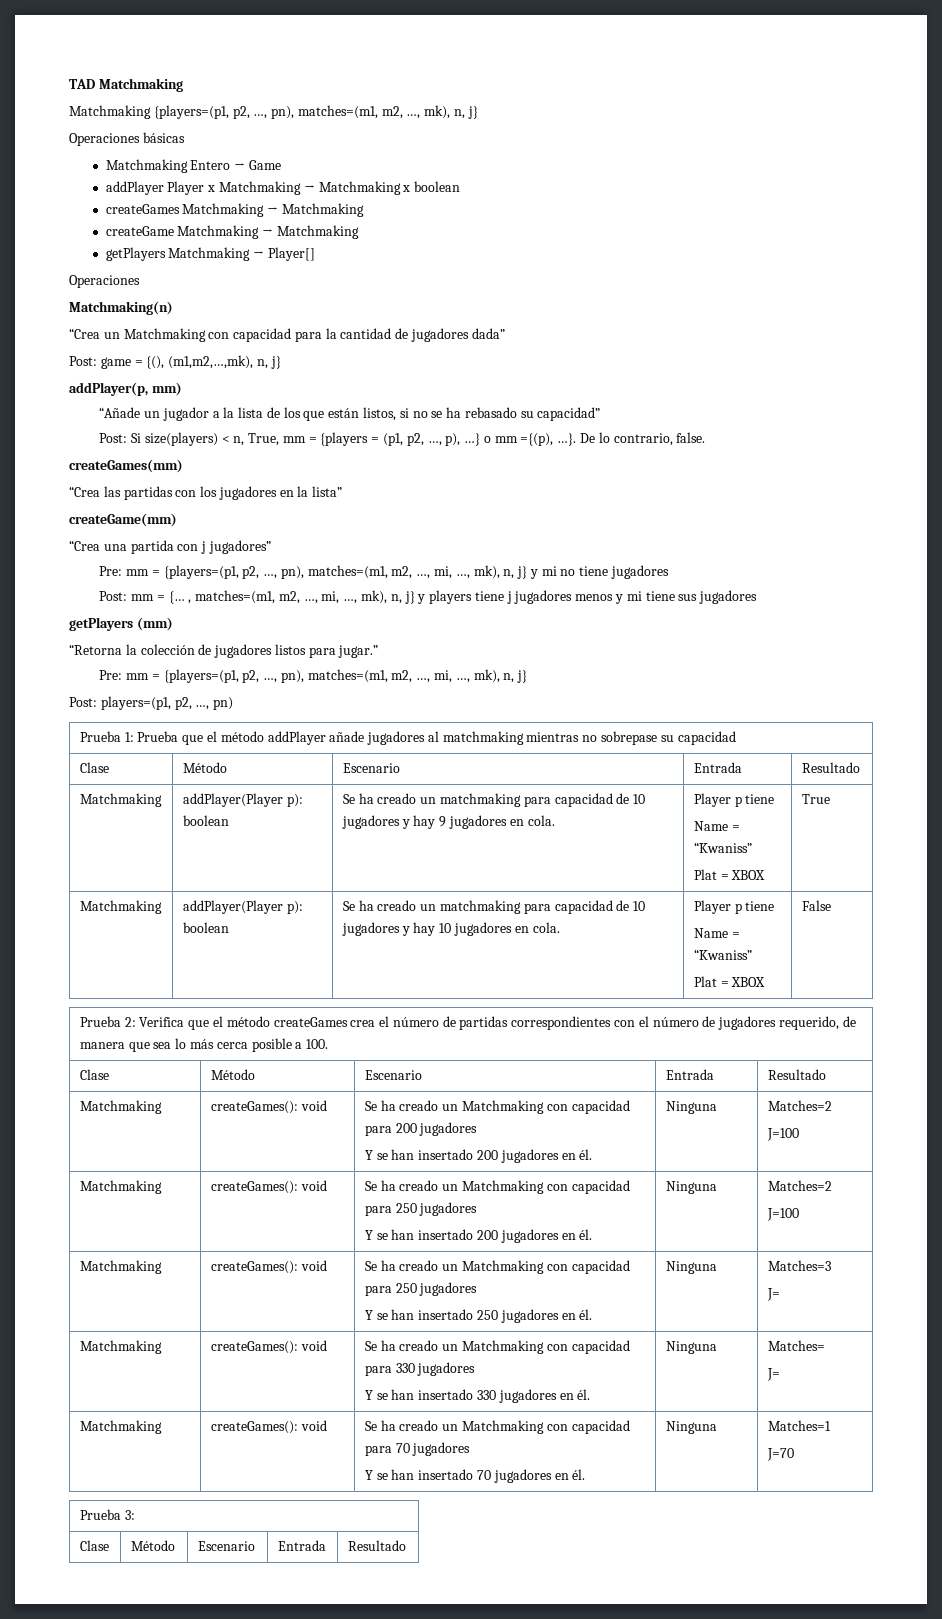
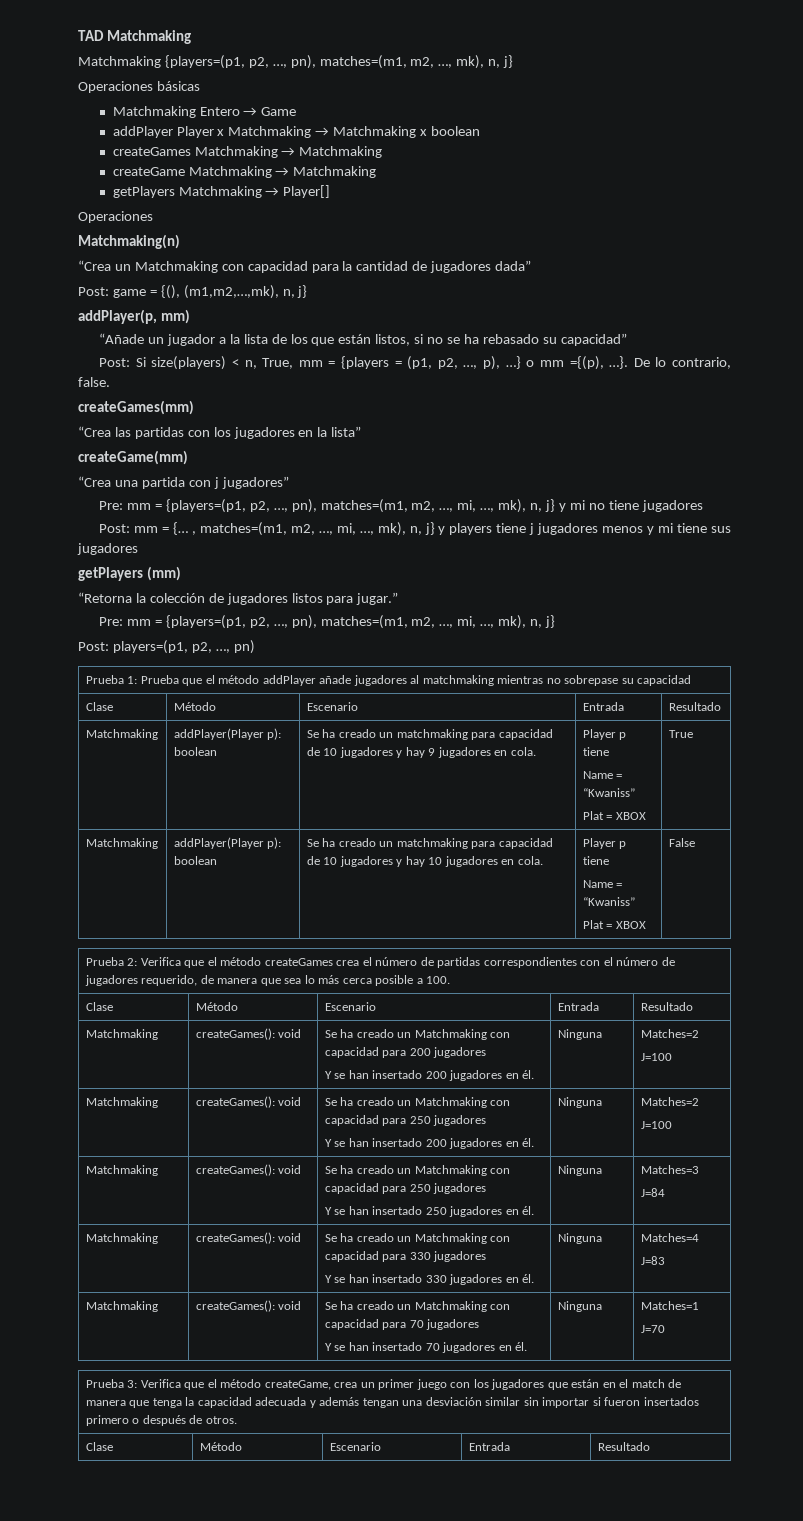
  Matchmaking | createGames(): void | Se ha creado un Matchmaking con capacidad para 200 jugadores
  Y se han insertado 200 jugadores en él. | Ninguna | Matches=2
  J=100
  Matchmaking | createGames(): void | Se ha creado un Matchmaking con capacidad para 250 jugadores
  Y se han insertado 200 jugadores en él. | Ninguna | Matches=2
  J=100
  Matchmaking | createGames(): void | Se ha creado un Matchmaking con capacidad para 250 jugadores
  Y se han insertado 250 jugadores en él. | Ninguna | Matches=3
- J=
+ J=84
  Matchmaking | createGames(): void | Se ha creado un Matchmaking con capacidad para 330 jugadores
- Y se han insertado 330 jugadores en él. | Ninguna | Matches=
- J=
+ Y se han insertado 330 jugadores en él. | Ninguna | Matches=4
+ J=83
- Prueba 3:
+ Prueba 3: Verifica que el método createGame, crea un primer juego con los jugadores que están en el match de manera que tenga la capacidad adecuada y además tengan una desviación similar sin importar si fueron insertados primero o después de otros.

